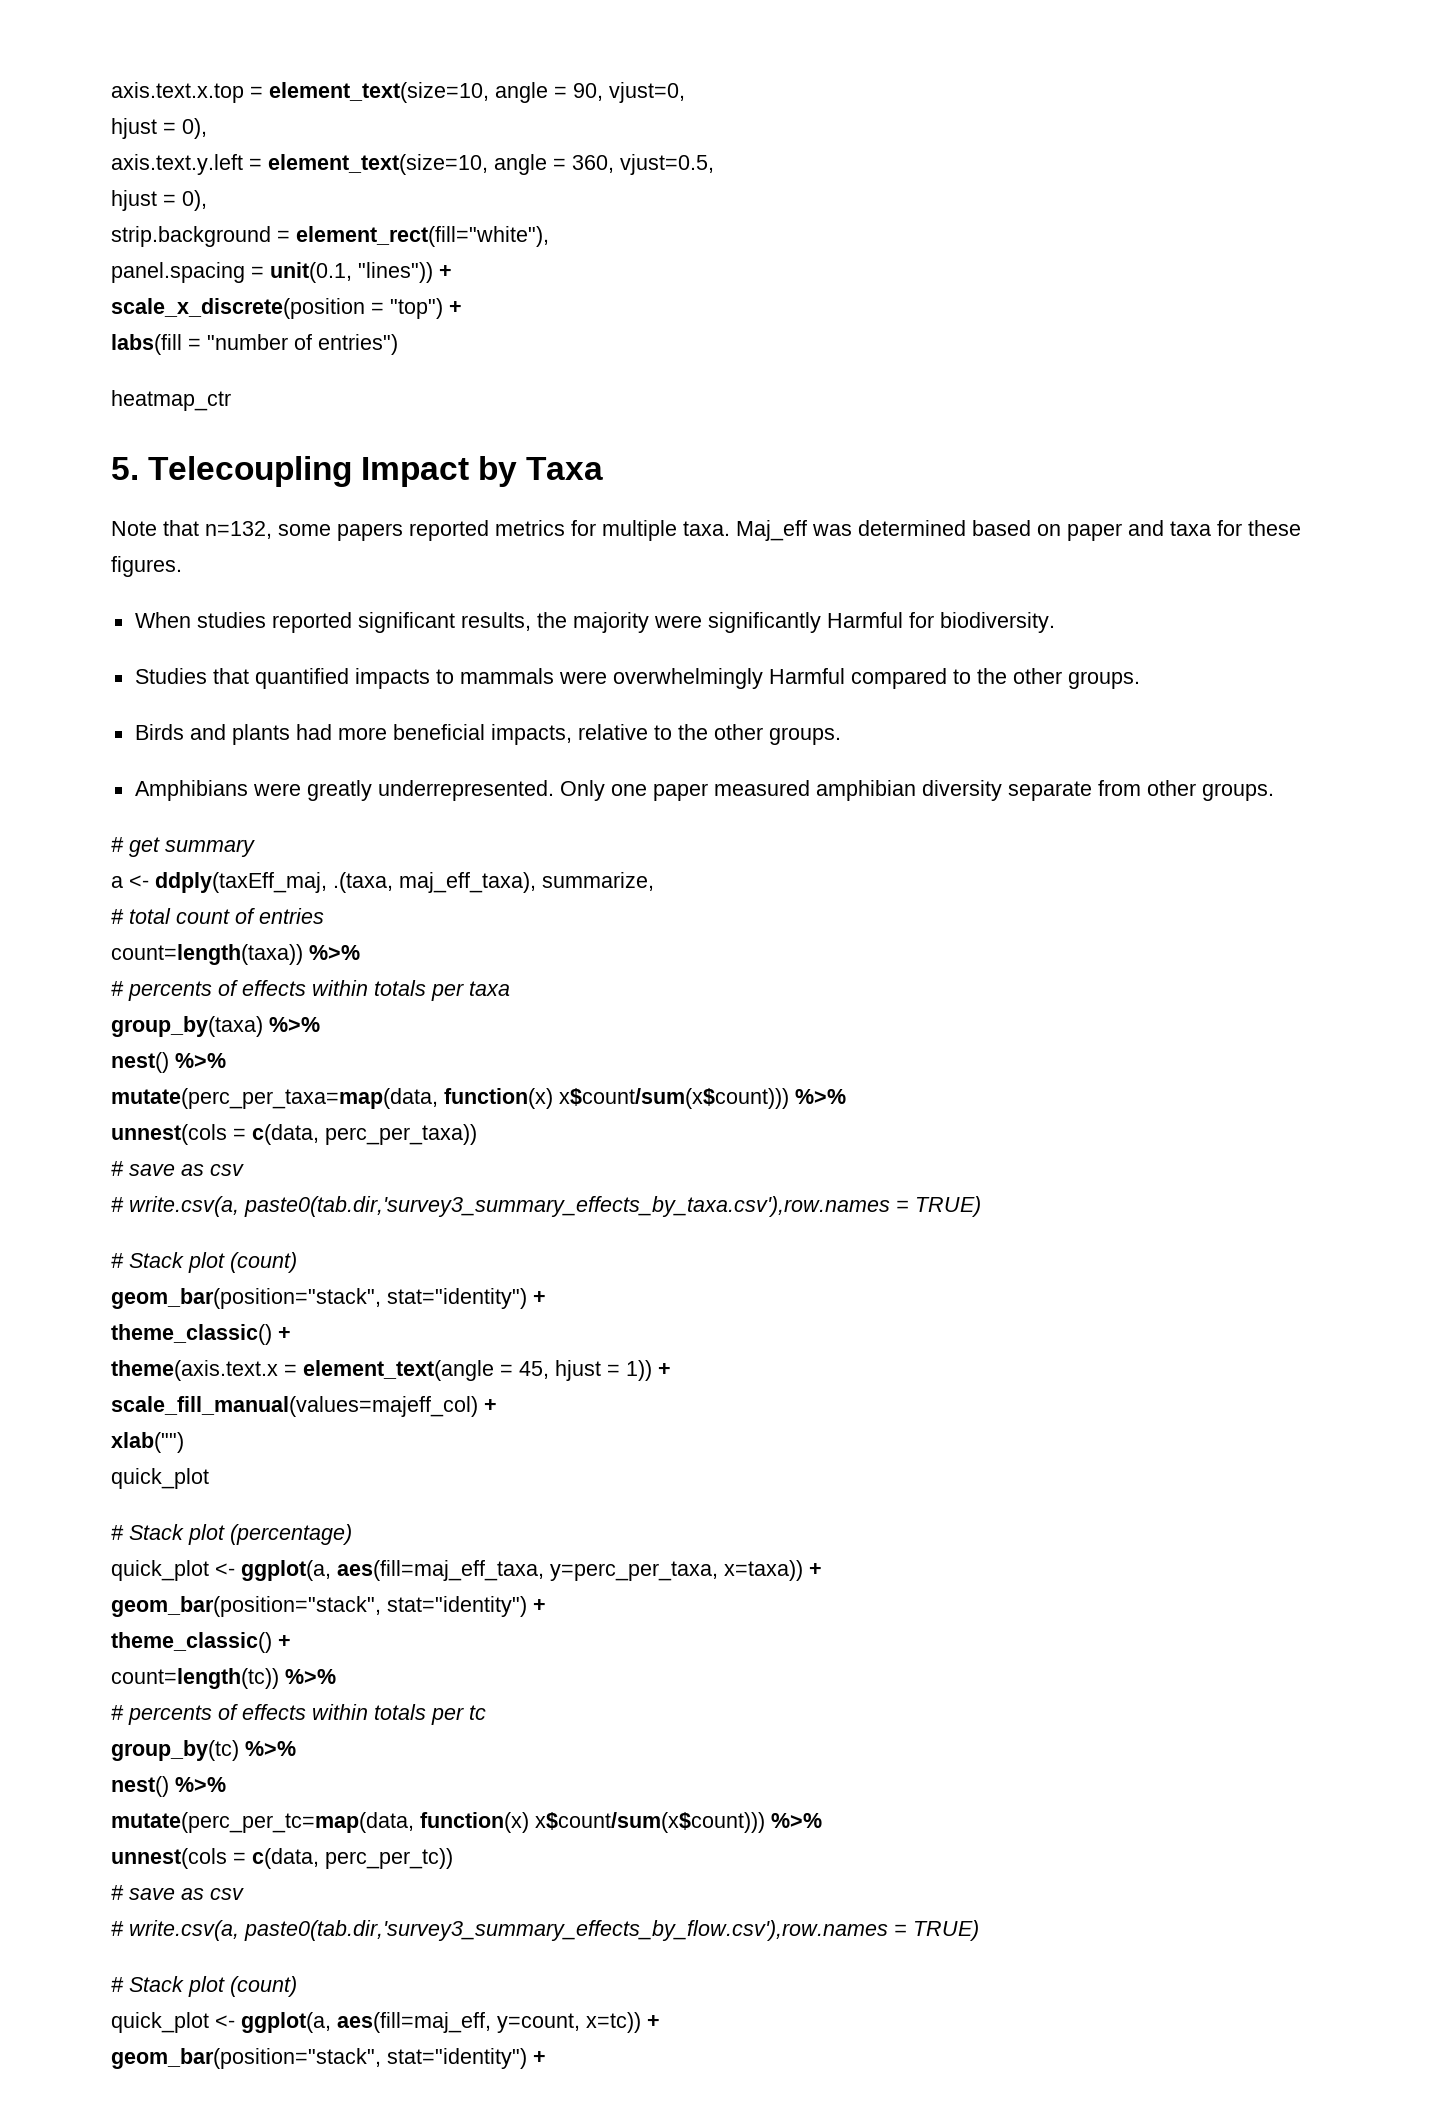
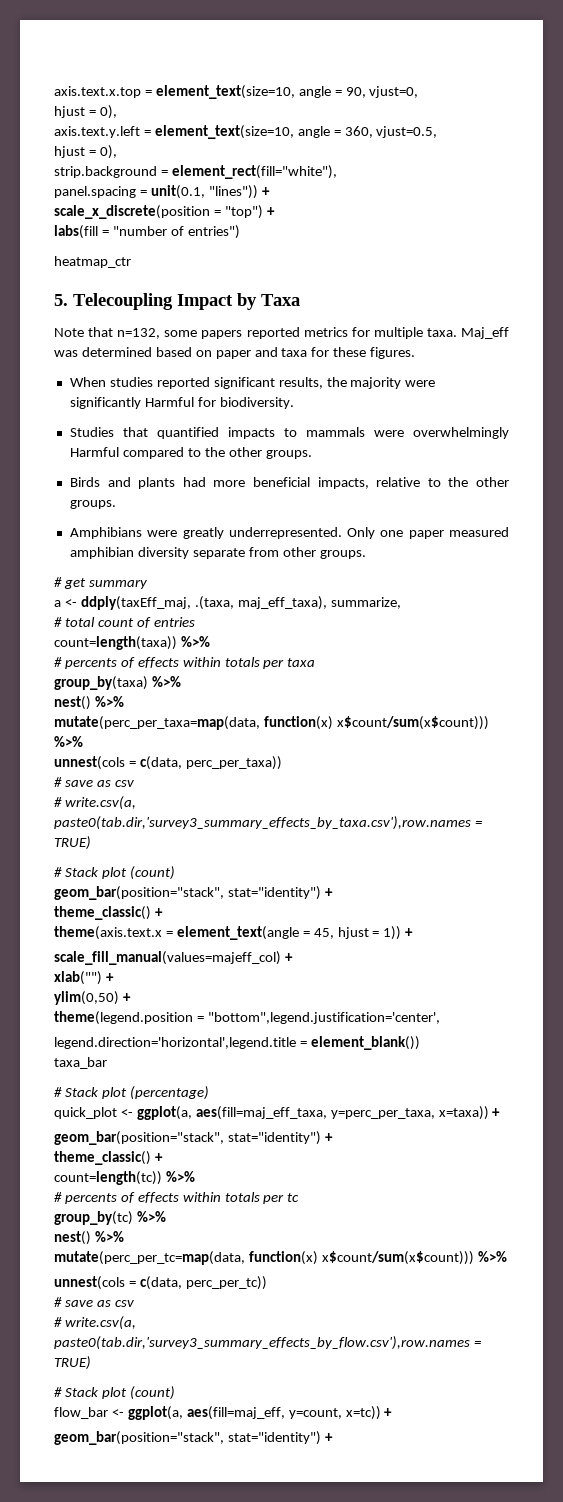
- xlab("")
- quick_plot
+ xlab("") +
+ ylim(0,50) +
+ theme(legend.position = "bottom",legend.justification='center',
+ legend.direction='horizontal',legend.title = element_blank())
+ taxa_bar
- quick_plot <- ggplot(a, aes(fill=maj_eff, y=count, x=tc)) +
+ flow_bar <- ggplot(a, aes(fill=maj_eff, y=count, x=tc)) +

